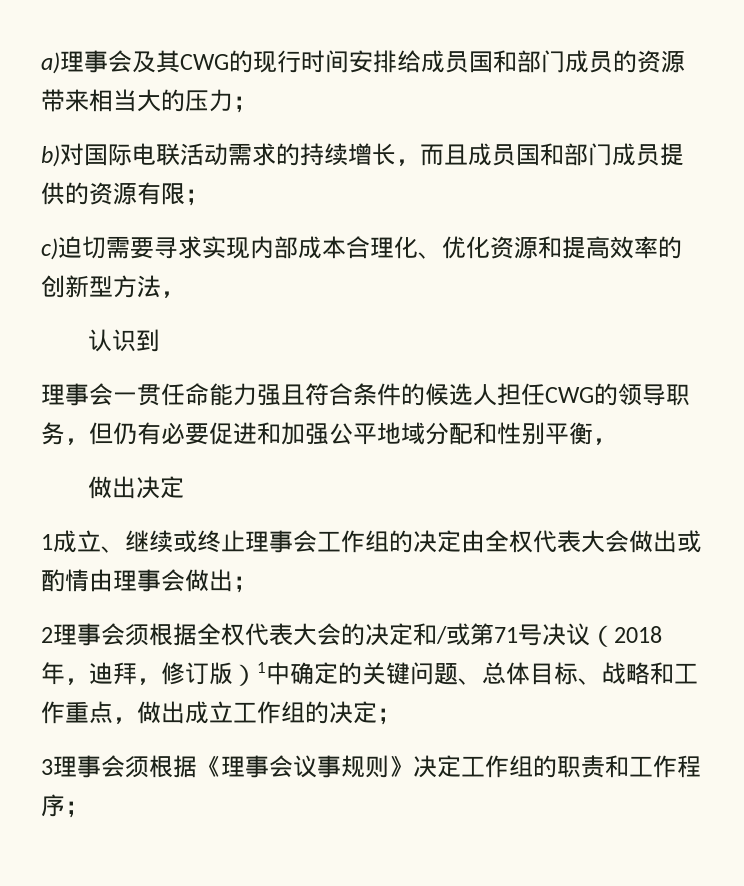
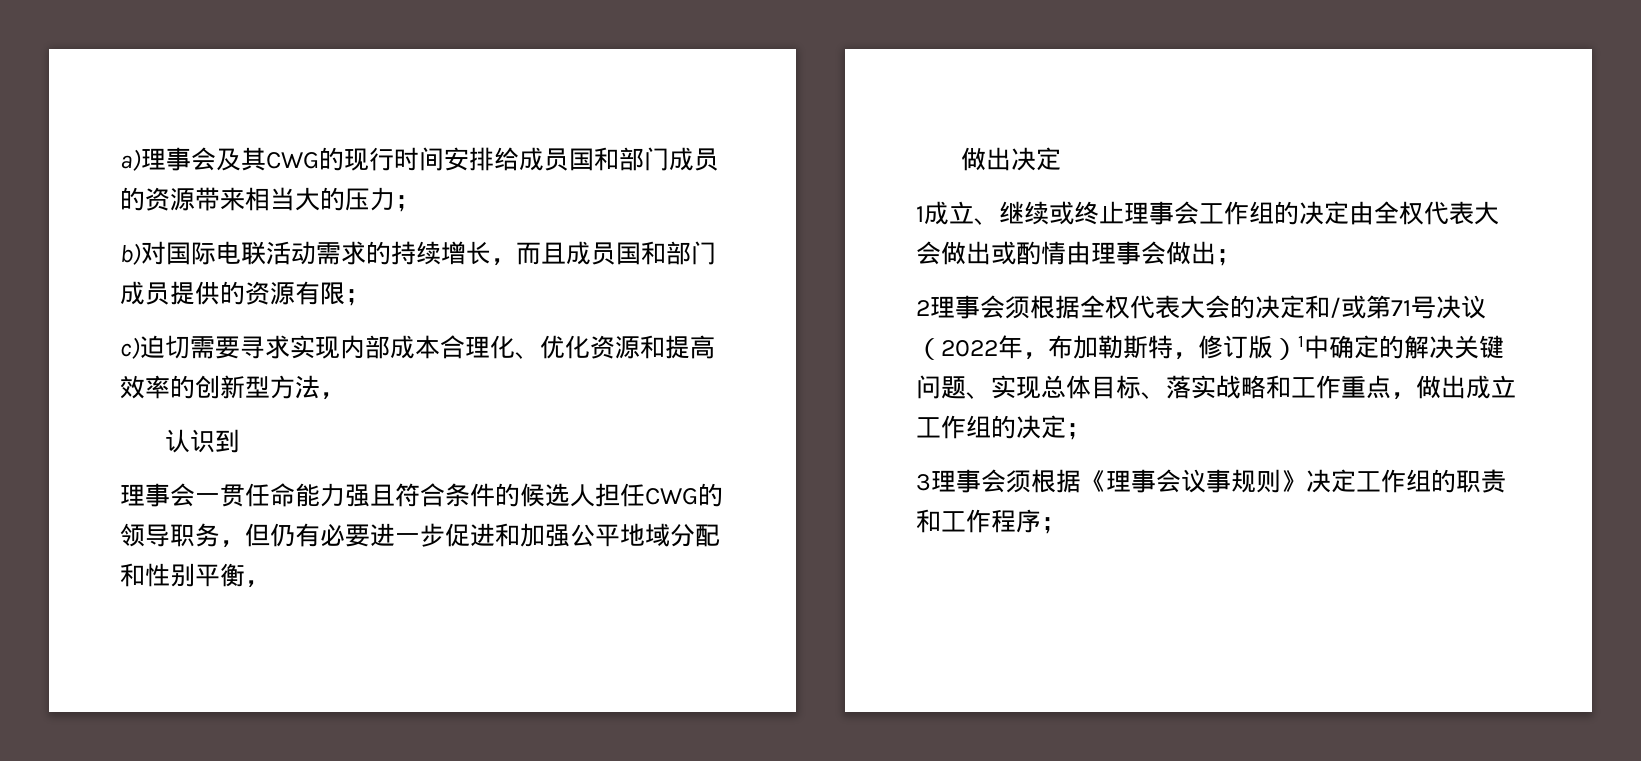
- 理事会一贯任命能力强且符合条件的候选人担任CWG的领导职务，但仍有必要促进和加强公平地域分配和性别平衡，
+ 理事会一贯任命能力强且符合条件的候选人担任CWG的领导职务，但仍有必要进一步促进和加强公平地域分配和性别平衡，
- 2理事会须根据全权代表大会的决定和/或第71号决议（2018年，迪拜，修订版）1中确定的关键问题、总体目标、战略和工作重点，做出成立工作组的决定；
+ 2理事会须根据全权代表大会的决定和/或第71号决议（2022年，布加勒斯特，修订版）1中确定的解决关键问题、实现总体目标、落实战略和工作重点，做出成立工作组的决定；

